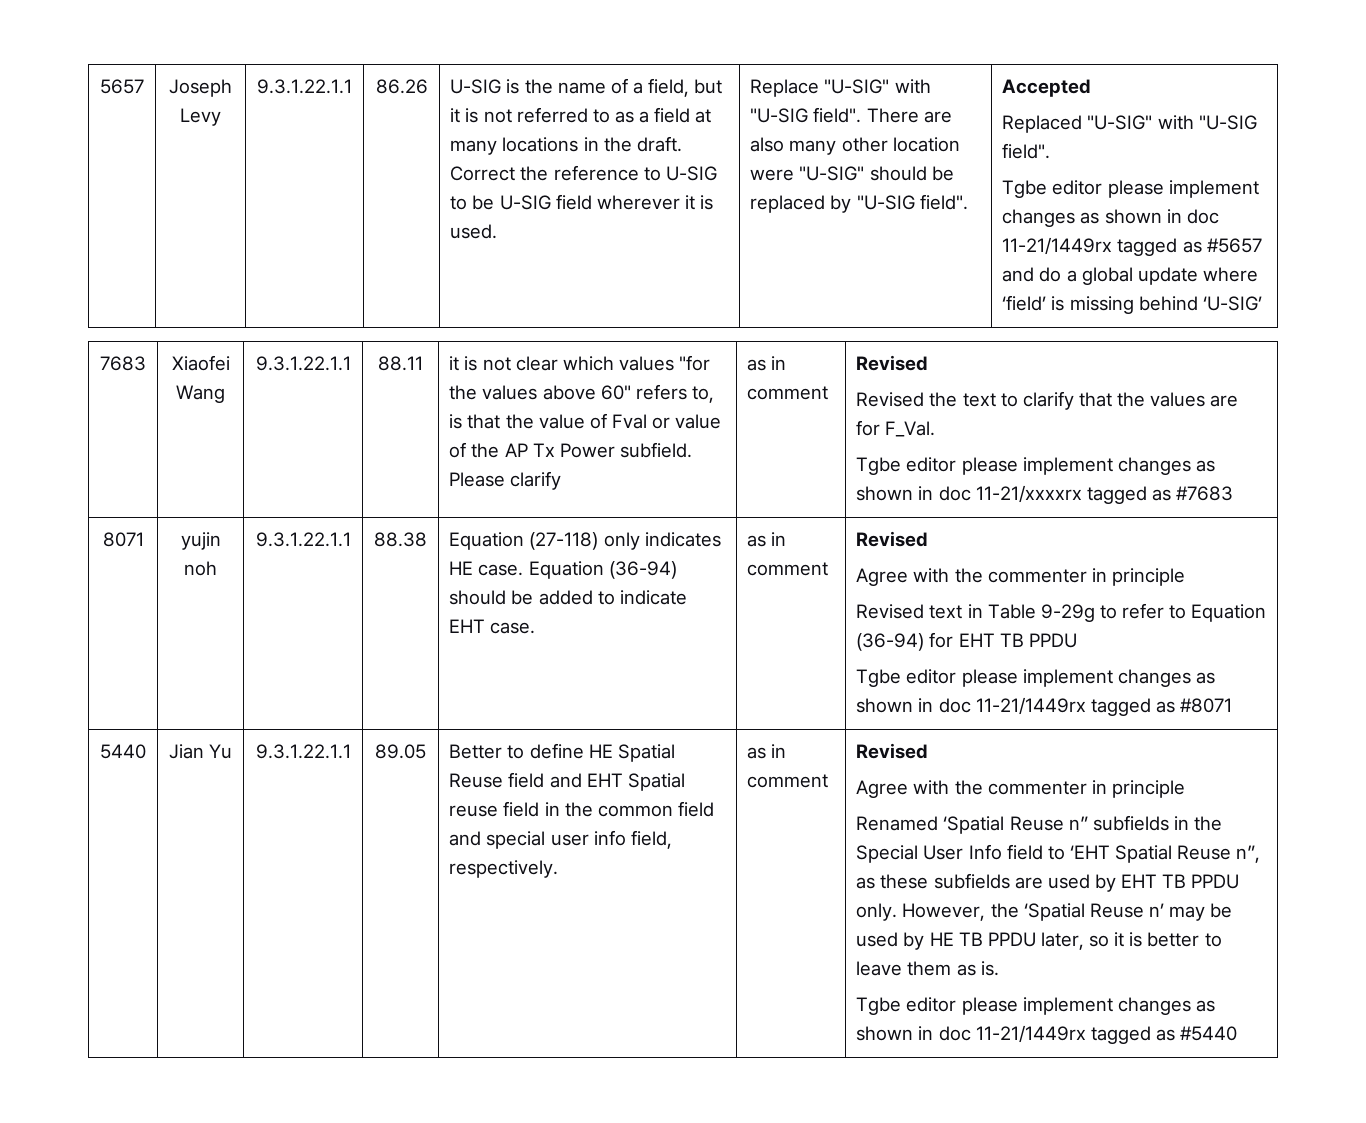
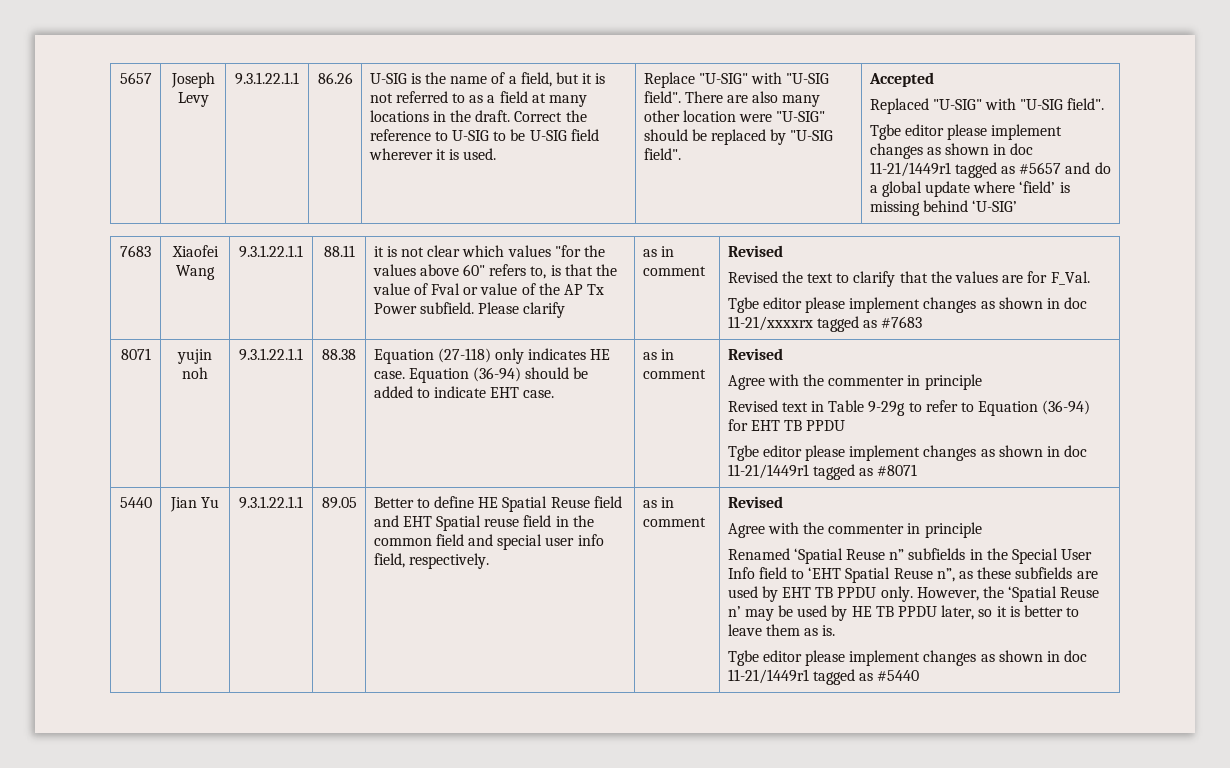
- Tgbe editor please implement changes as shown in doc 11-21/1449rx tagged as #5657 and do a global update where ‘field’ is missing behind ‘U-SIG’
+ Tgbe editor please implement changes as shown in doc 11-21/1449r1 tagged as #5657 and do a global update where ‘field’ is missing behind ‘U-SIG’
- Tgbe editor please implement changes as shown in doc 11-21/1449rx tagged as #8071
+ Tgbe editor please implement changes as shown in doc 11-21/1449r1 tagged as #8071
- Tgbe editor please implement changes as shown in doc 11-21/1449rx tagged as #5440
+ Tgbe editor please implement changes as shown in doc 11-21/1449r1 tagged as #5440

